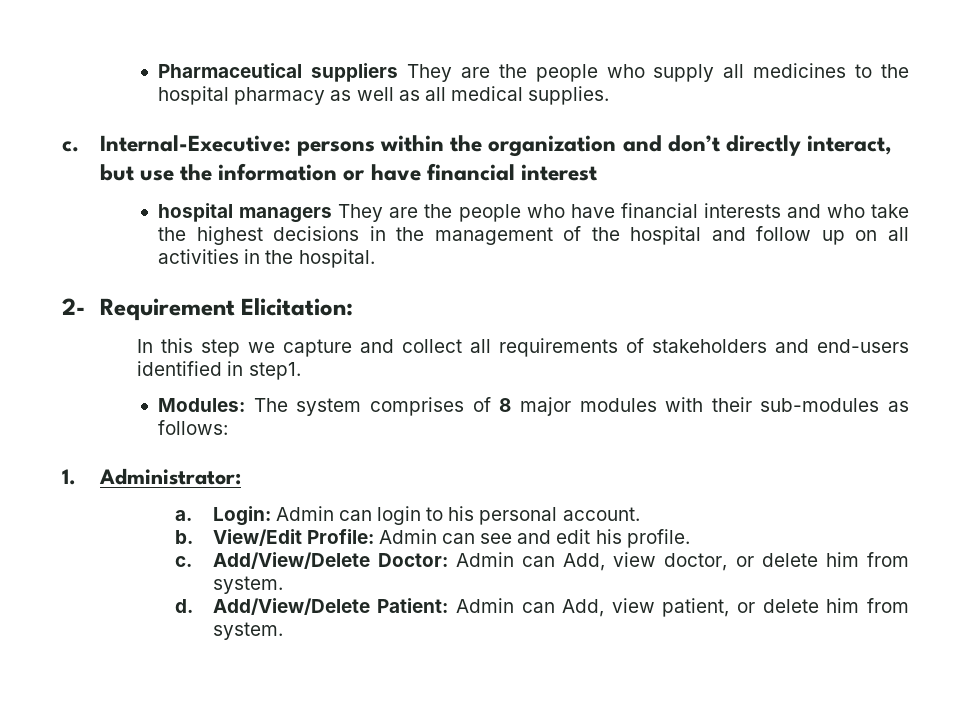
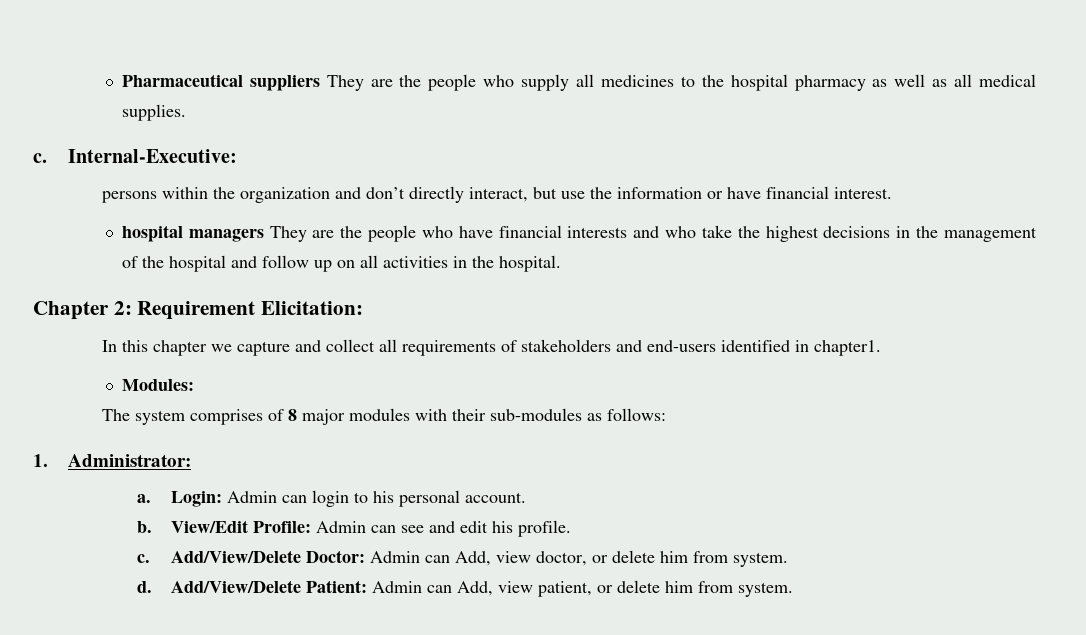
- Internal-Executive: persons within the organization and don’t directly interact, but use the information or have financial interest
+ Internal-Executive:
+ persons within the organization and don’t directly interact, but use the information or have financial interest.
- 2- Requirement Elicitation:
+ Chapter 2: Requirement Elicitation:
- In this step we capture and collect all requirements of stakeholders and end-users identified in step1.
+ In this chapter we capture and collect all requirements of stakeholders and end-users identified in chapter1.
- Modules: The system comprises of 8 major modules with their sub-modules as follows:
+ Modules:
+ The system comprises of 8 major modules with their sub-modules as follows:

